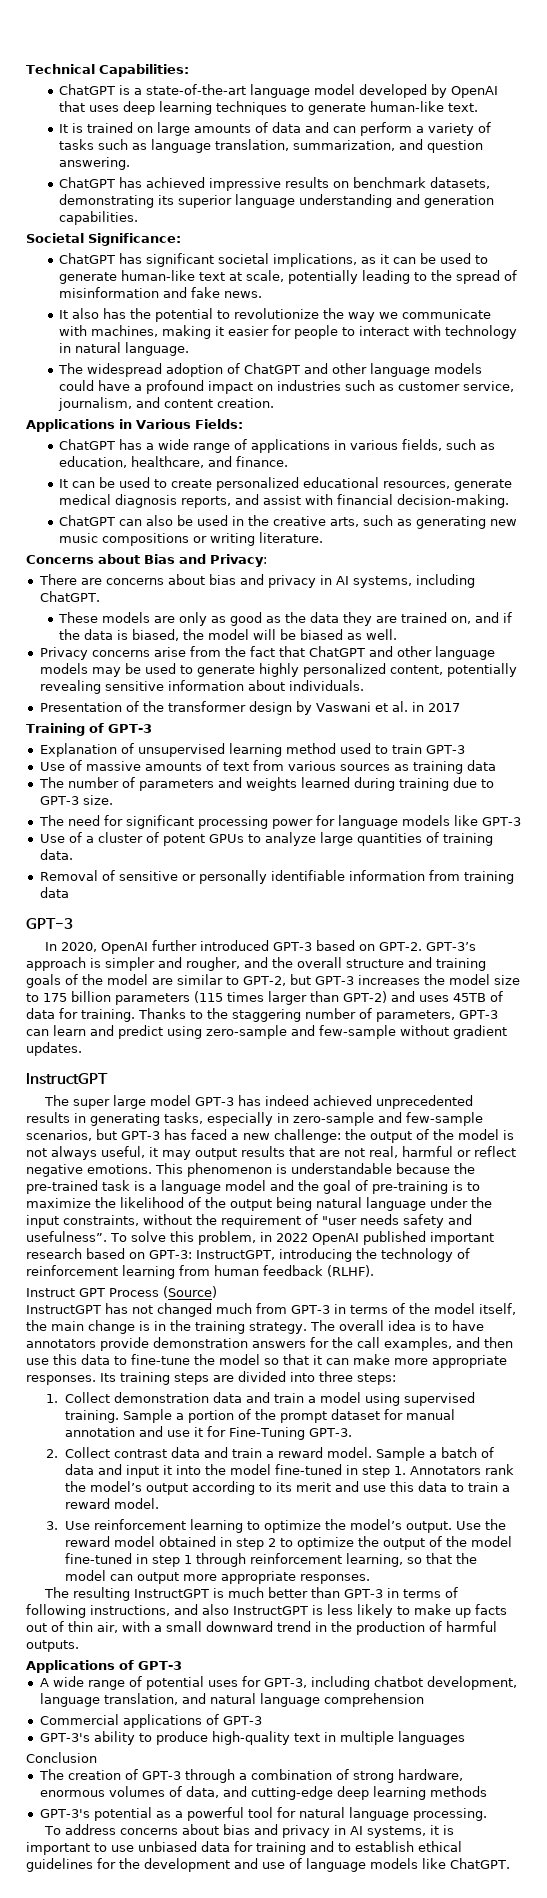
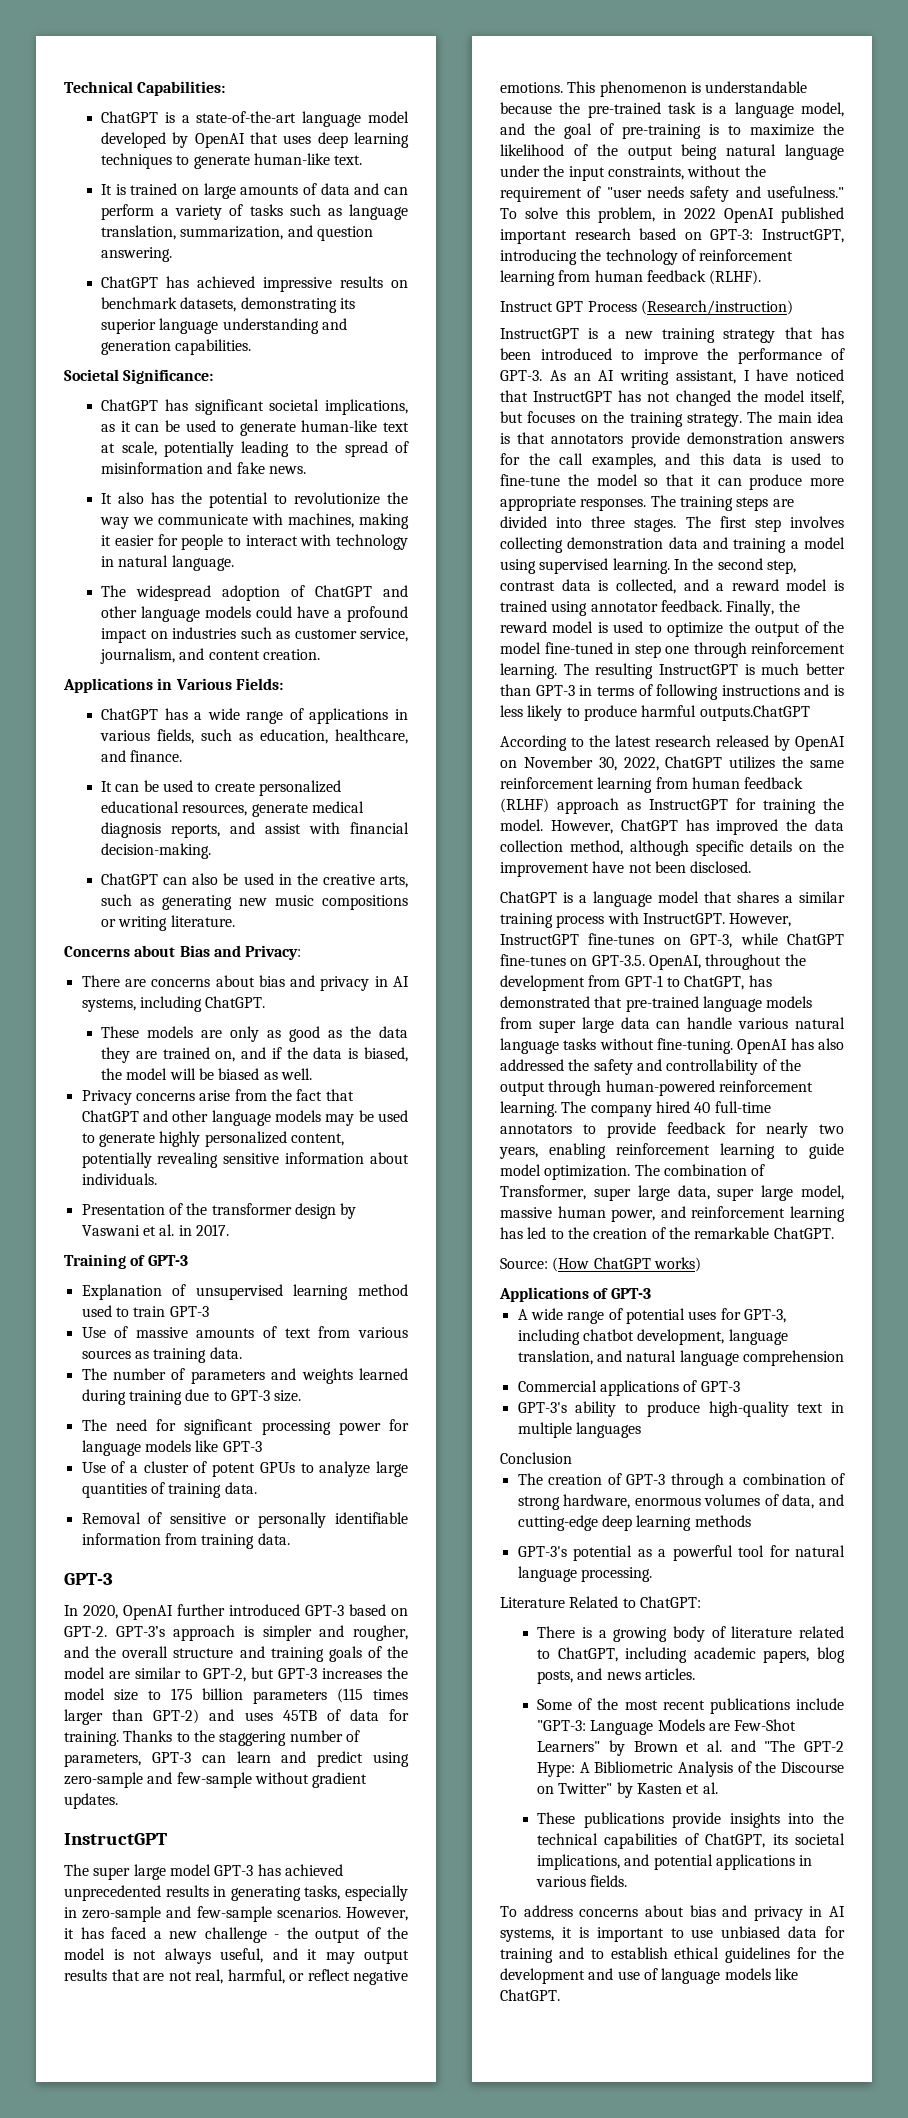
- Presentation of the transformer design by Vaswani et al. in 2017
+ Presentation of the transformer design by Vaswani et al. in 2017.
- Use of massive amounts of text from various sources as training data
+ Use of massive amounts of text from various sources as training data.
- Removal of sensitive or personally identifiable information from training data
+ Removal of sensitive or personally identifiable information from training data.
- The super large model GPT-3 has indeed achieved unprecedented results in generating tasks, especially in zero-sample and few-sample scenarios, but GPT-3 has faced a new challenge: the output of the model is not always useful, it may output results that are not real, harmful or reflect negative emotions.
+ The super large model GPT-3 has achieved unprecedented results in generating tasks, especially in zero-sample and few-sample scenarios. However, it has faced a new challenge - the output of the model is not always useful, and it may output results that are not real, harmful, or reflect negative emotions.
- This phenomenon is understandable because the pre-trained task is a language model and the goal of pre-training is to maximize the likelihood of the output being natural language under the input constraints, without the requirement of "user needs safety and usefulness”.
+ This phenomenon is understandable because the pre-trained task is a language model, and the goal of pre-training is to maximize the likelihood of the output being natural language under the input constraints, without the requirement of "user needs safety and usefulness."
- Instruct GPT Process (Source)
- InstructGPT has not changed much from GPT-3 in terms of the model itself, the main change is in the training strategy.
+ Instruct GPT Process (Research/instruction)
+ InstructGPT is a new training strategy that has been introduced to improve the performance of GPT-3. As an AI writing assistant, I have noticed that InstructGPT has not changed the model itself, but focuses on the training strategy.
- The overall idea is to have annotators provide demonstration answers for the call examples, and then use this data to fine-tune the model so that it can make more appropriate responses. Its training steps are divided into three steps:
- 1. Collect demonstration data and train a model using supervised training. Sample a portion of the prompt dataset for manual annotation and use it for Fine-Tuning GPT-3.
- 2. Collect contrast data and train a reward model. Sample a batch of data and input it into the model fine-tuned in step 1. Annotators rank the model’s output according to its merit and use this data to train a reward model.
- 3. Use reinforcement learning to optimize the model’s output. Use the reward model obtained in step 2 to optimize the output of the model fine-tuned in step 1 through reinforcement learning, so that the model can output more appropriate responses.
- The resulting InstructGPT is much better than GPT-3 in terms of following instructions, and also InstructGPT is less likely to make up facts out of thin air, with a small downward trend in the production of harmful outputs.
+ The main idea is that annotators provide demonstration answers for the call examples, and this data is used to fine-tune the model so that it can produce more appropriate responses. The training steps are divided into three stages. The first step involves collecting demonstration data and training a model using supervised learning. In the second step, contrast data is collected, and a reward model is trained using annotator feedback. Finally, the reward model is used to optimize the output of the model fine-tuned in step one through reinforcement learning. The resulting InstructGPT is much better than GPT-3 in terms of following instructions and is less likely to produce harmful outputs.ChatGPT
+ According to the latest research released by OpenAI on November 30, 2022, ChatGPT utilizes the same reinforcement learning from human feedback (RLHF) approach as InstructGPT for training the model. However, ChatGPT has improved the data collection method, although specific details on the improvement have not been disclosed.
+ ChatGPT is a language model that shares a similar training process with InstructGPT. However, InstructGPT fine-tunes on GPT-3, while ChatGPT fine-tunes on GPT-3.5. OpenAI, throughout the development from GPT-1 to ChatGPT, has demonstrated that pre-trained language models from super large data can handle various natural language tasks without fine-tuning. OpenAI has also addressed the safety and controllability of the output through human-powered reinforcement learning. The company hired 40 full-time annotators to provide feedback for nearly two years, enabling reinforcement learning to guide model optimization. The combination of Transformer, super large data, super large model, massive human power, and reinforcement learning has led to the creation of the remarkable ChatGPT.
+ Source: (How ChatGPT works)
+ Literature Related to ChatGPT:
+ There is a growing body of literature related to ChatGPT, including academic papers, blog posts, and news articles.
+ Some of the most recent publications include "GPT-3: Language Models are Few-Shot Learners" by Brown et al. and "The GPT-2 Hype: A Bibliometric Analysis of the Discourse on Twitter" by Kasten et al.
+ These publications provide insights into the technical capabilities of ChatGPT, its societal implications, and potential applications in various fields.

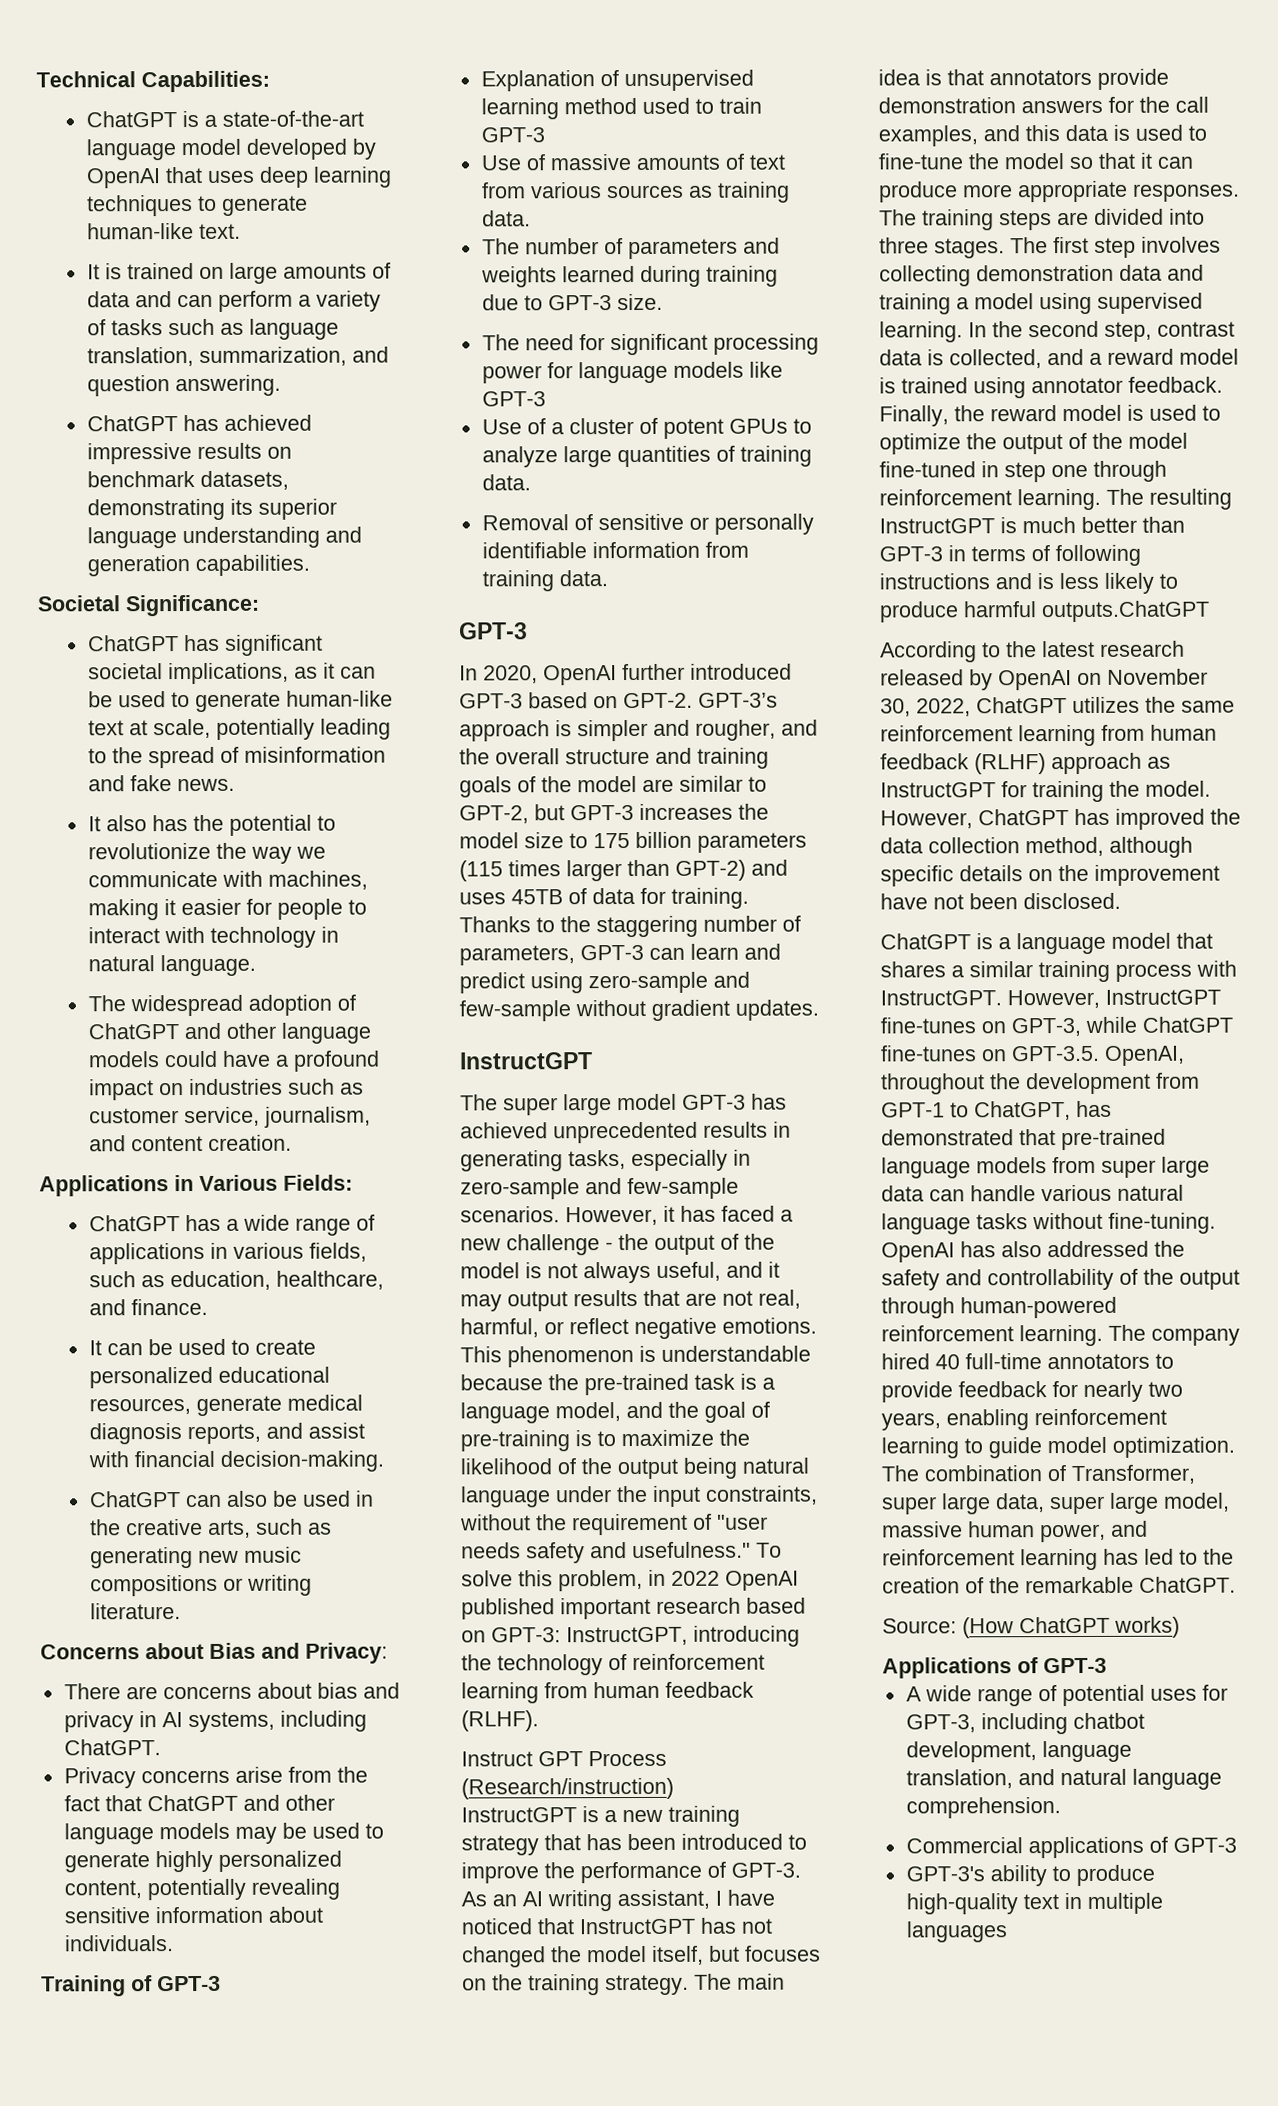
- These models are only as good as the data they are trained on, and if the data is biased, the model will be biased as well.
- Presentation of the transformer design by Vaswani et al. in 2017.
- A wide range of potential uses for GPT-3, including chatbot development, language translation, and natural language comprehension
+ A wide range of potential uses for GPT-3, including chatbot development, language translation, and natural language comprehension.
- Conclusion
- The creation of GPT-3 through a combination of strong hardware, enormous volumes of data, and cutting-edge deep learning methods
- GPT-3's potential as a powerful tool for natural language processing.
- Literature Related to ChatGPT:
- There is a growing body of literature related to ChatGPT, including academic papers, blog posts, and news articles.
- Some of the most recent publications include "GPT-3: Language Models are Few-Shot Learners" by Brown et al. and "The GPT-2 Hype: A Bibliometric Analysis of the Discourse on Twitter" by Kasten et al.
- These publications provide insights into the technical capabilities of ChatGPT, its societal implications, and potential applications in various fields.
- To address concerns about bias and privacy in AI systems, it is important to use unbiased data for training and to establish ethical guidelines for the development and use of language models like ChatGPT.

